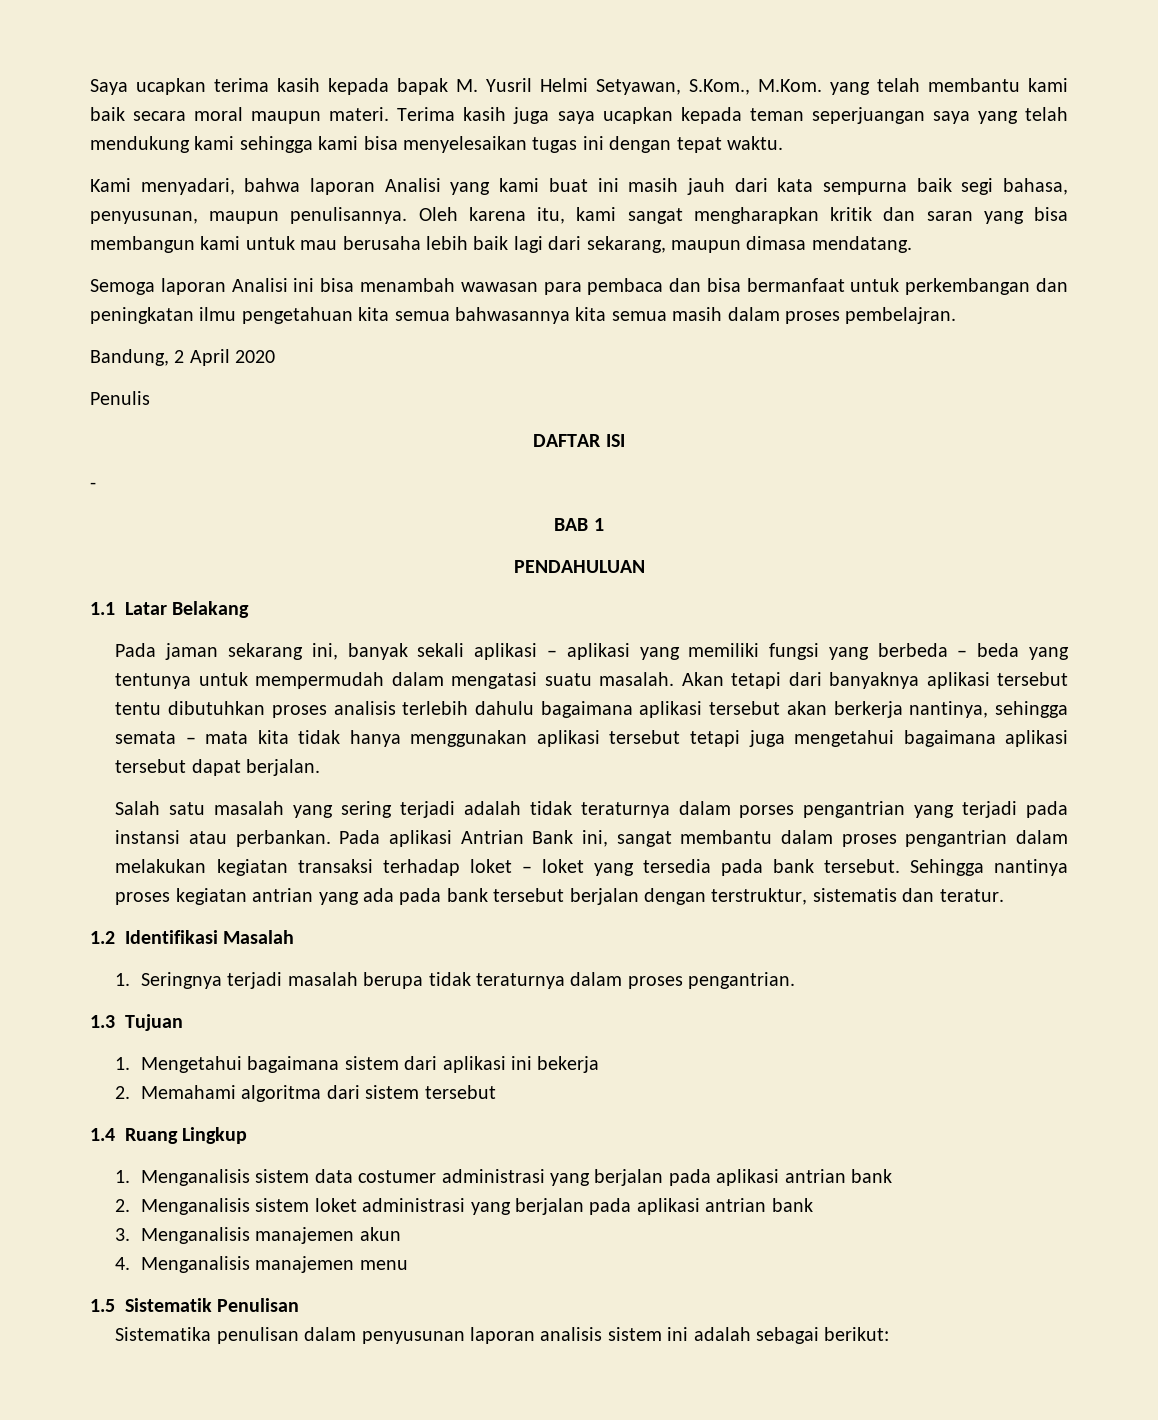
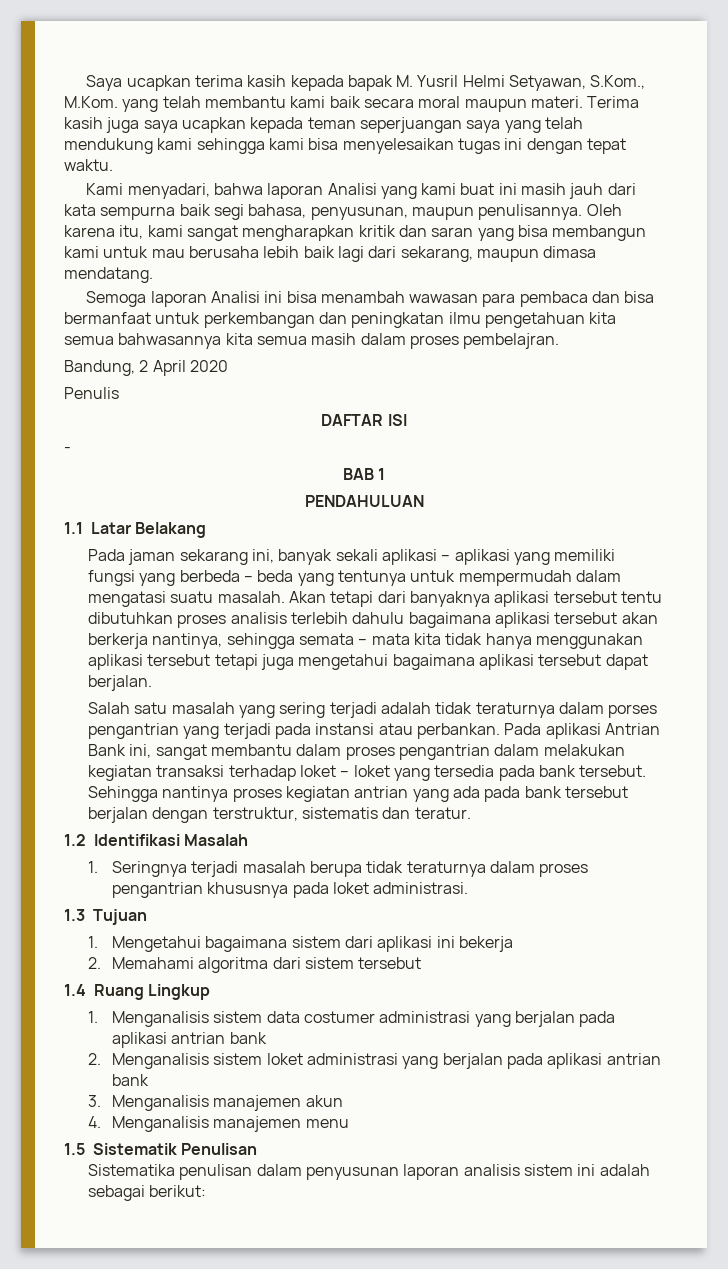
- 1. Seringnya terjadi masalah berupa tidak teraturnya dalam proses pengantrian.
+ 1. Seringnya terjadi masalah berupa tidak teraturnya dalam proses pengantrian khususnya pada loket administrasi.

